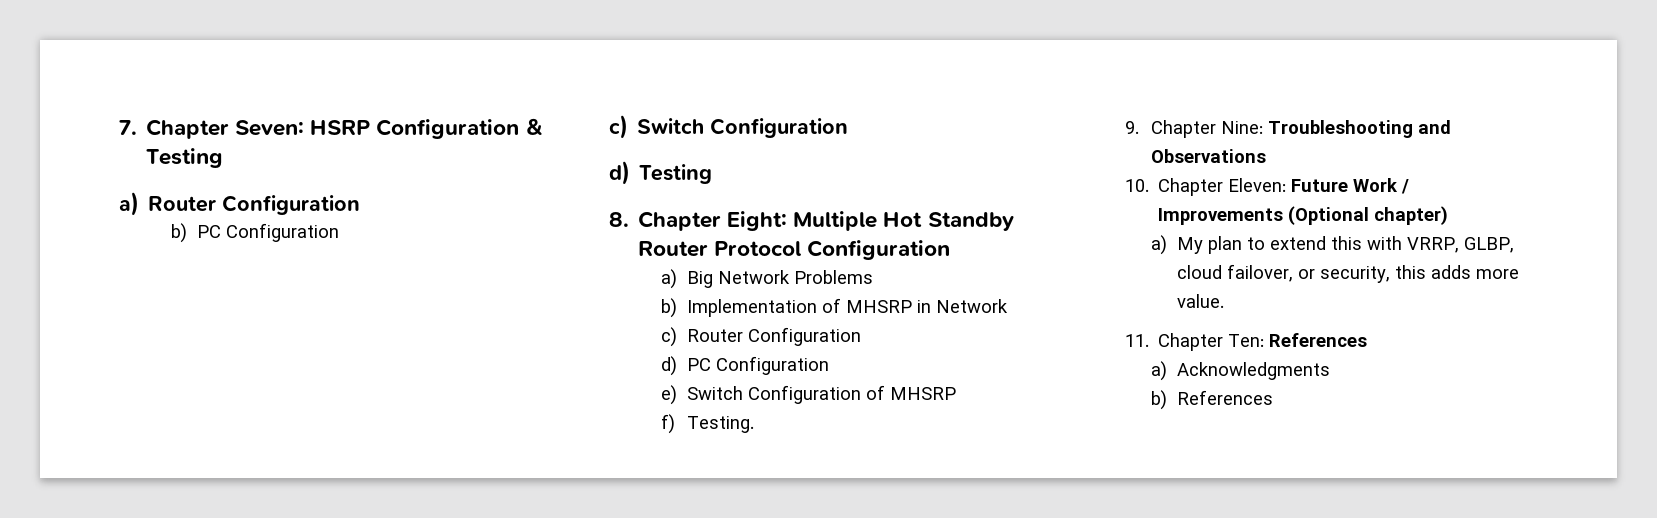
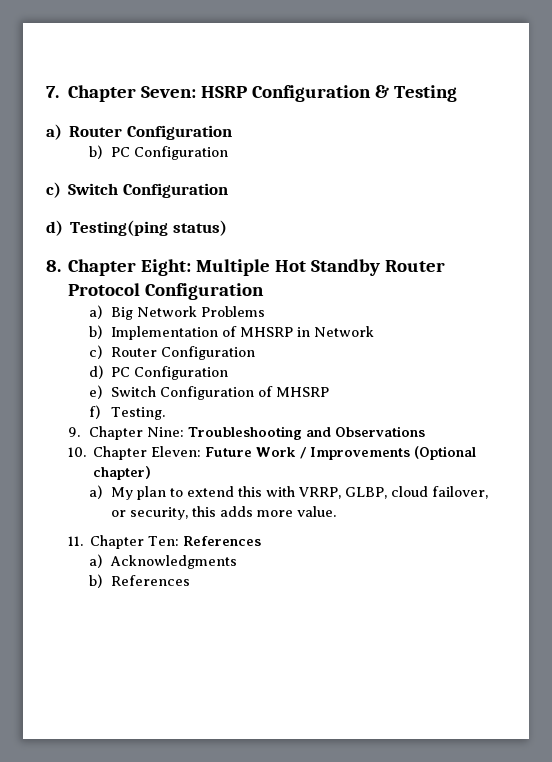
- d) Testing
+ d) Testing(ping status)

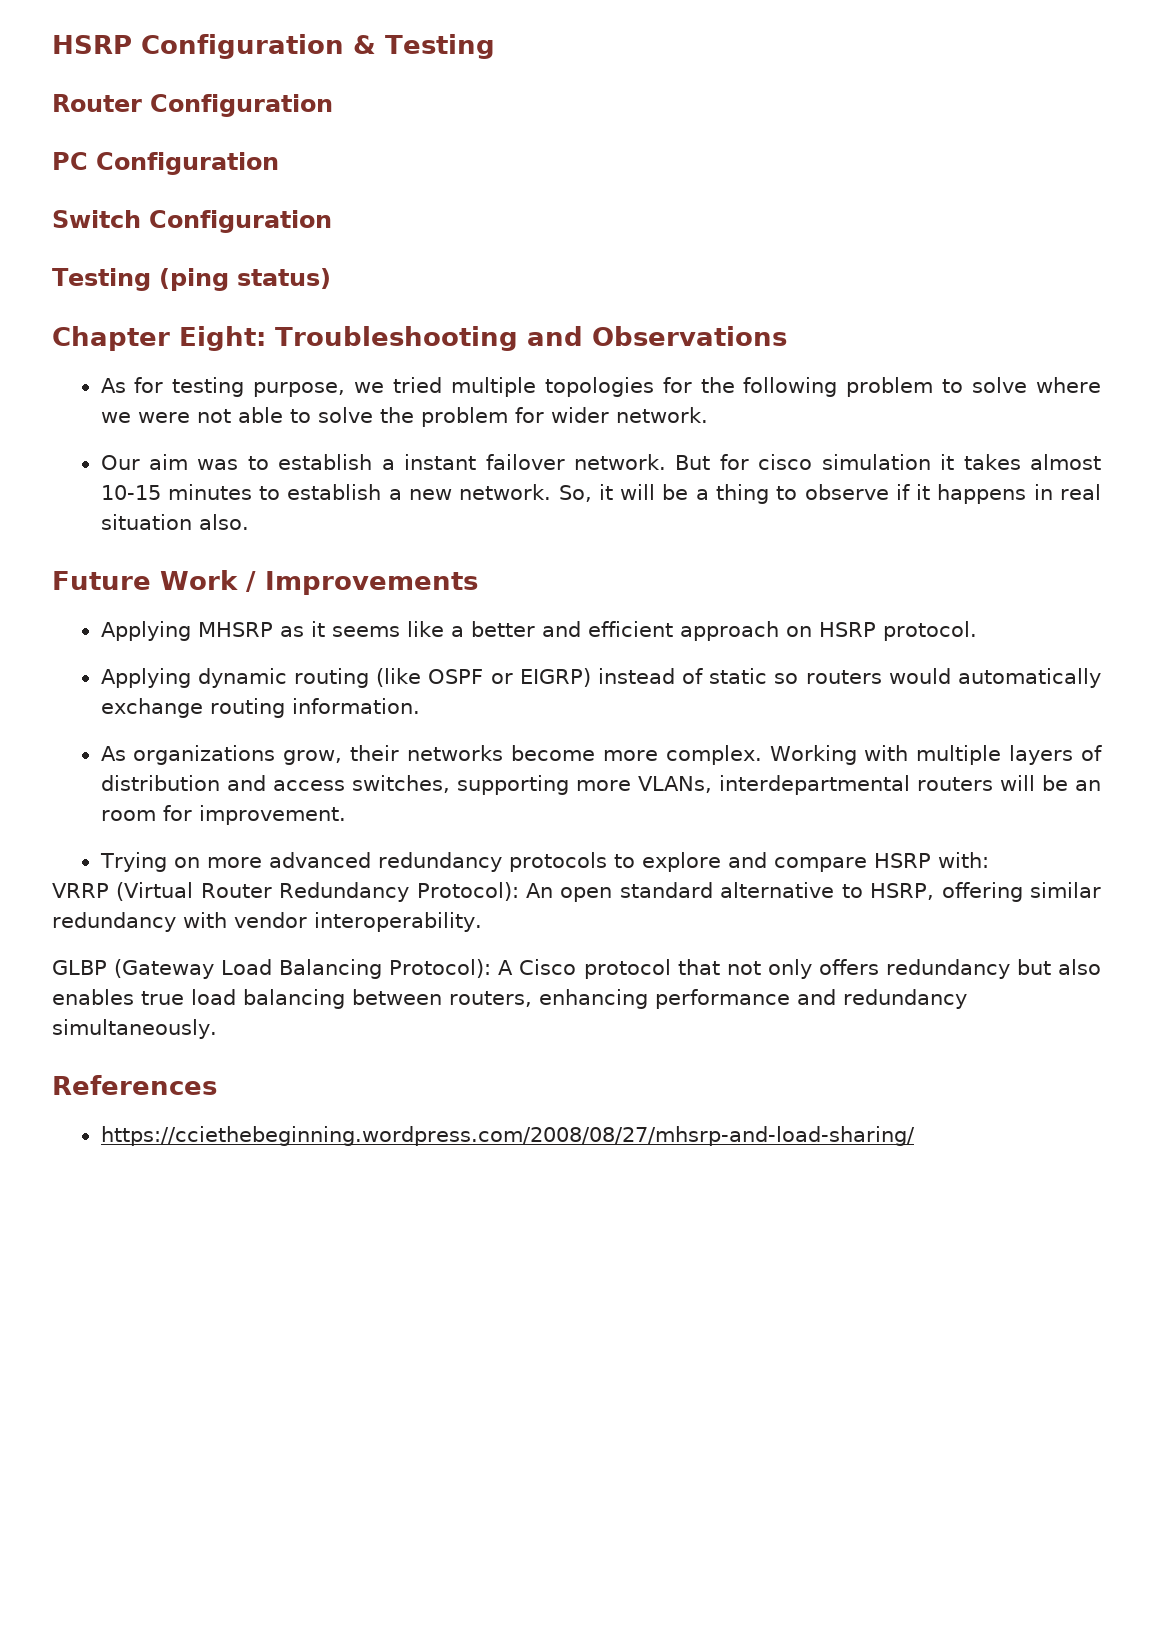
- 7. Chapter Seven: HSRP Configuration & Testing
+ HSRP Configuration & Testing
- a) Router Configuration
- b) PC Configuration
- c) Switch Configuration
+ Router Configuration
+ PC Configuration
+ Switch Configuration
- d) Testing(ping status)
+ Testing (ping status)
- 8. Chapter Eight: Multiple Hot Standby Router Protocol Configuration
- a) Big Network Problems
- b) Implementation of MHSRP in Network
- c) Router Configuration
- d) PC Configuration
- e) Switch Configuration of MHSRP
- f) Testing.
- 9. Chapter Nine: Troubleshooting and Observations
- 10. Chapter Eleven: Future Work / Improvements (Optional chapter)
- a) My plan to extend this with VRRP, GLBP, cloud failover, or security, this adds more value.
- 11. Chapter Ten: References
- a) Acknowledgments
- b) References
+ Chapter Eight: Troubleshooting and Observations
+ As for testing purpose, we tried multiple topologies for the following problem to solve where we were not able to solve the problem for wider network.
+ Our aim was to establish a instant failover network. But for cisco simulation it takes almost 10-15 minutes to establish a new network. So, it will be a thing to observe if it happens in real situation also.
+ Future Work / Improvements
+ Applying MHSRP as it seems like a better and efficient approach on HSRP protocol.
+ Applying dynamic routing (like OSPF or EIGRP) instead of static so routers would automatically exchange routing information.
+ As organizations grow, their networks become more complex. Working with multiple layers of distribution and access switches, supporting more VLANs, interdepartmental routers will be an room for improvement.
+ Trying on more advanced redundancy protocols to explore and compare HSRP with:
+ VRRP (Virtual Router Redundancy Protocol): An open standard alternative to HSRP, offering similar redundancy with vendor interoperability.
+ GLBP (Gateway Load Balancing Protocol): A Cisco protocol that not only offers redundancy but also enables true load balancing between routers, enhancing performance and redundancy simultaneously.
+ References
+ https://cciethebeginning.wordpress.com/2008/08/27/mhsrp-and-load-sharing/

